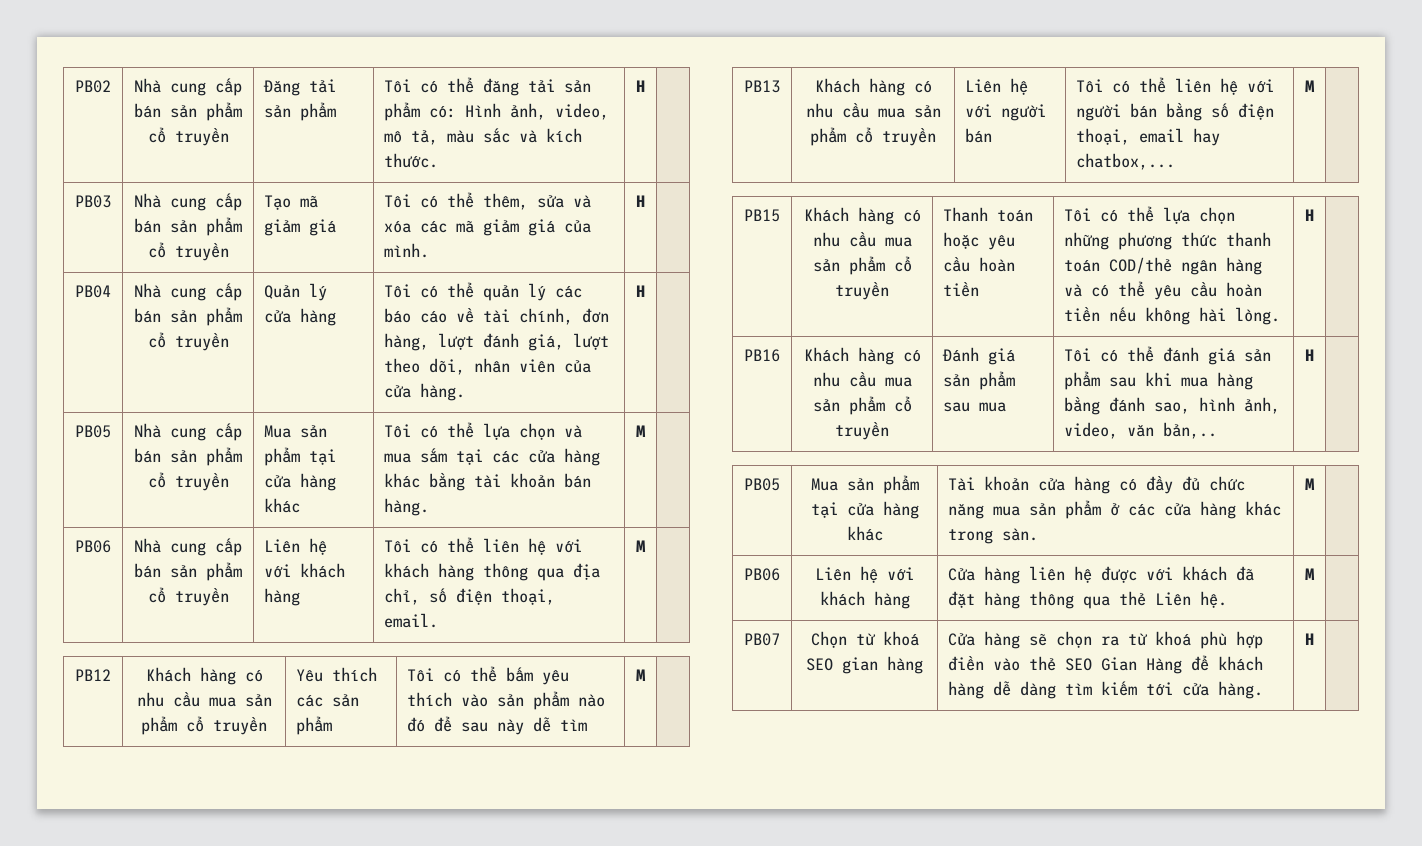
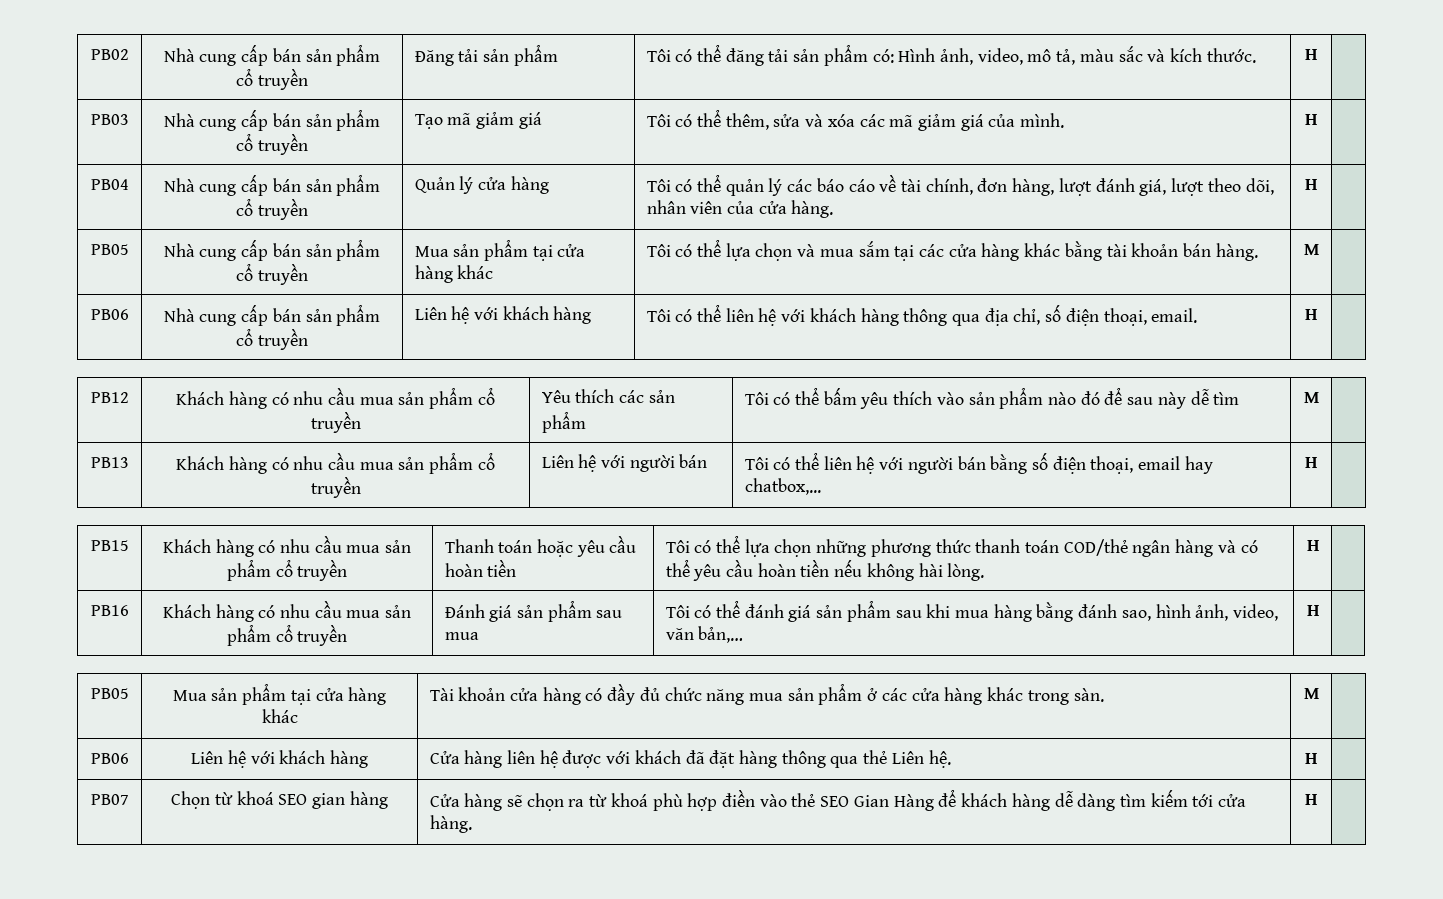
- PB06 | Nhà cung cấp bán sản phẩm cổ truyền | Liên hệ với khách hàng | Tôi có thể liên hệ với khách hàng thông qua địa chỉ, số điện thoại, email. | M |
+ PB06 | Nhà cung cấp bán sản phẩm cổ truyền | Liên hệ với khách hàng | Tôi có thể liên hệ với khách hàng thông qua địa chỉ, số điện thoại, email. | H |
- PB13 | Khách hàng có nhu cầu mua sản phẩm cổ truyền | Liên hệ với người bán | Tôi có thể liên hệ với người bán bằng số điện thoại, email hay chatbox,... | M |
+ PB13 | Khách hàng có nhu cầu mua sản phẩm cổ truyền | Liên hệ với người bán | Tôi có thể liên hệ với người bán bằng số điện thoại, email hay chatbox,... | H |
- PB16 | Khách hàng có nhu cầu mua sản phẩm cổ truyền | Đánh giá sản phẩm sau mua | Tôi có thể đánh giá sản phẩm sau khi mua hàng bằng đánh sao, hình ảnh, video, văn bản,.. | H |
+ PB16 | Khách hàng có nhu cầu mua sản phẩm cổ truyền | Đánh giá sản phẩm sau mua | Tôi có thể đánh giá sản phẩm sau khi mua hàng bằng đánh sao, hình ảnh, video, văn bản,… | H |
- PB06 | Liên hệ với khách hàng | Cửa hàng liên hệ được với khách đã đặt hàng thông qua thẻ Liên hệ. | M |
+ PB06 | Liên hệ với khách hàng | Cửa hàng liên hệ được với khách đã đặt hàng thông qua thẻ Liên hệ. | H |

